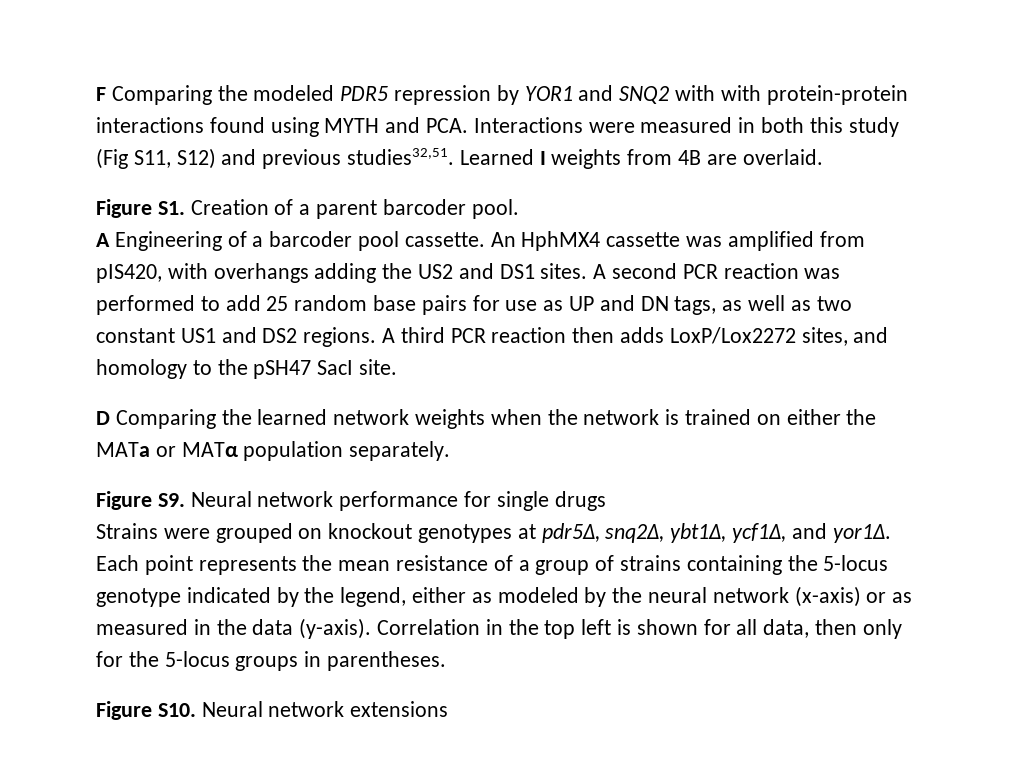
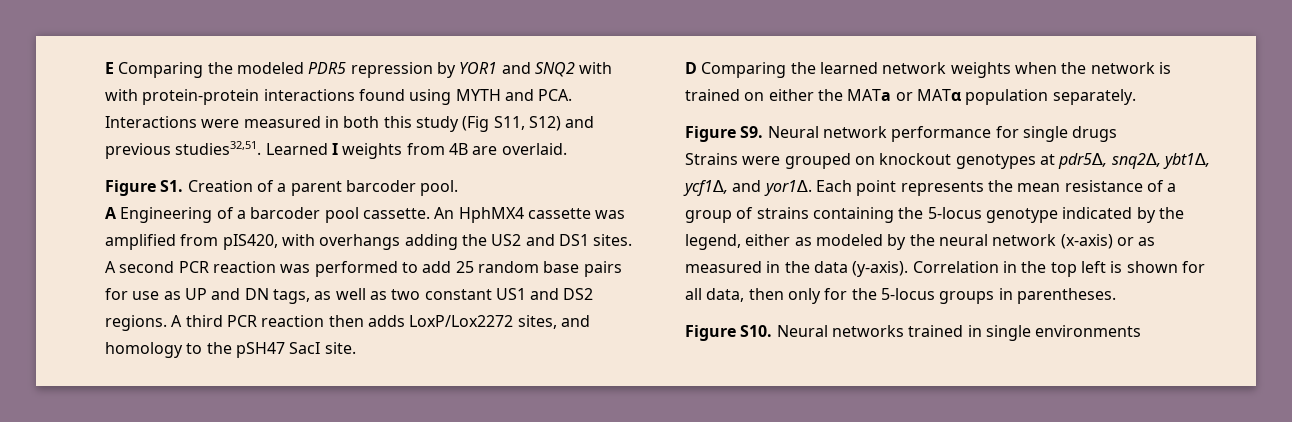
- F Comparing the modeled PDR5 repression by YOR1 and SNQ2 with with protein-protein interactions found using MYTH and PCA. Interactions were measured in both this study (Fig S11, S12) and previous studies32,51.
+ E Comparing the modeled PDR5 repression by YOR1 and SNQ2 with with protein-protein interactions found using MYTH and PCA. Interactions were measured in both this study (Fig S11, S12) and previous studies32,51.
- Figure S10. Neural network extensions
+ Figure S10. Neural networks trained in single environments

